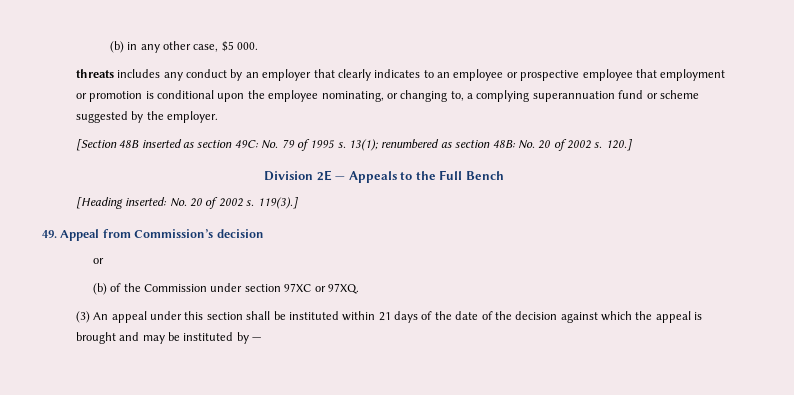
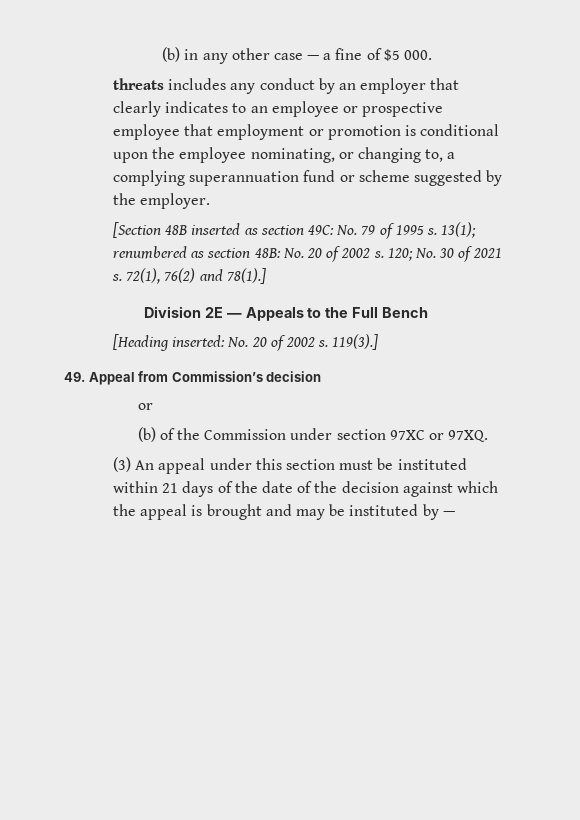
- (b) in any other case, $5 000.
+ (b) in any other case — a fine of $5 000.
- 120.]
+ 120; No. 30 of 2021 s. 72(1), 76(2) and 78(1).]
- (3) An appeal under this section shall be instituted within 21 days of the date of the decision against which the appeal is brought and may be instituted by —
+ (3) An appeal under this section must be instituted within 21 days of the date of the decision against which the appeal is brought and may be instituted by —

